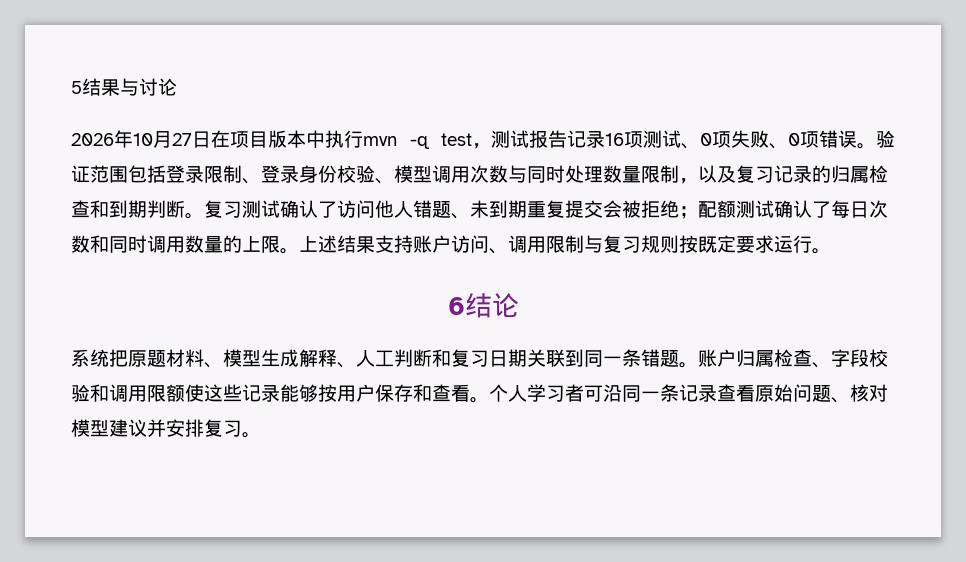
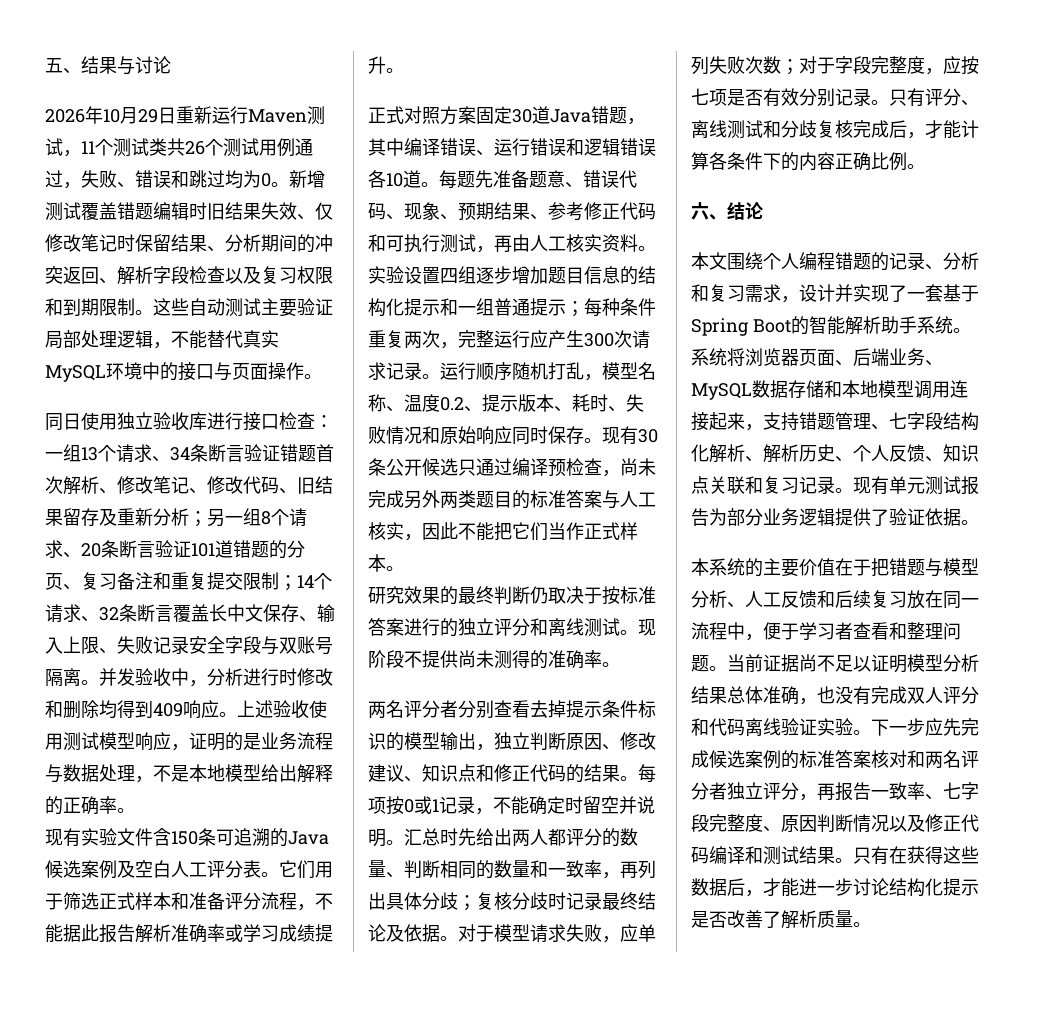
- 5结果与讨论
+ 五、结果与讨论
- 2026年10月27日在项目版本中执行mvn -q test，测试报告记录16项测试、0项失败、0项错误。验证范围包括登录限制、登录身份校验、模型调用次数与同时处理数量限制，以及复习记录的归属检查和到期判断。复习测试确认了访问他人错题、未到期重复提交会被拒绝；配额测试确认了每日次数和同时调用数量的上限。上述结果支持账户访问、调用限制与复习规则按既定要求运行。
- 6结论
- 系统把原题材料、模型生成解释、人工判断和复习日期关联到同一条错题。账户归属检查、字段校验和调用限额使这些记录能够按用户保存和查看。个人学习者可沿同一条记录查看原始问题、核对模型建议并安排复习。
+ 2026年10月29日重新运行Maven测试，11个测试类共26个测试用例通过，失败、错误和跳过均为0。新增测试覆盖错题编辑时旧结果失效、仅修改笔记时保留结果、分析期间的冲突返回、解析字段检查以及复习权限和到期限制。这些自动测试主要验证局部处理逻辑，不能替代真实MySQL环境中的接口与页面操作。
+ 同日使用独立验收库进行接口检查：一组13个请求、34条断言验证错题首次解析、修改笔记、修改代码、旧结果留存及重新分析；另一组8个请求、20条断言验证101道错题的分页、复习备注和重复提交限制；14个请求、32条断言覆盖长中文保存、输入上限、失败记录安全字段与双账号隔离。并发验收中，分析进行时修改和删除均得到409响应。上述验收使用测试模型响应，证明的是业务流程与数据处理，不是本地模型给出解释的正确率。
+ 现有实验文件含150条可追溯的Java候选案例及空白人工评分表。它们用于筛选正式样本和准备评分流程，不能据此报告解析准确率或学习成绩提升。
+ 正式对照方案固定30道Java错题，其中编译错误、运行错误和逻辑错误各10道。每题先准备题意、错误代码、现象、预期结果、参考修正代码和可执行测试，再由人工核实资料。实验设置四组逐步增加题目信息的结构化提示和一组普通提示；每种条件重复两次，完整运行应产生300次请求记录。运行顺序随机打乱，模型名称、温度0.2、提示版本、耗时、失败情况和原始响应同时保存。现有30条公开候选只通过编译预检查，尚未完成另外两类题目的标准答案与人工核实，因此不能把它们当作正式样本。
+ 研究效果的最终判断仍取决于按标准答案进行的独立评分和离线测试。现阶段不提供尚未测得的准确率。
+ 两名评分者分别查看去掉提示条件标识的模型输出，独立判断原因、修改建议、知识点和修正代码的结果。每项按0或1记录，不能确定时留空并说明。汇总时先给出两人都评分的数量、判断相同的数量和一致率，再列出具体分歧；复核分歧时记录最终结论及依据。对于模型请求失败，应单列失败次数；对于字段完整度，应按七项是否有效分别记录。只有评分、离线测试和分歧复核完成后，才能计算各条件下的内容正确比例。
+ 六、结论
+ 本文围绕个人编程错题的记录、分析和复习需求，设计并实现了一套基于Spring Boot的智能解析助手系统。系统将浏览器页面、后端业务、MySQL数据存储和本地模型调用连接起来，支持错题管理、七字段结构化解析、解析历史、个人反馈、知识点关联和复习记录。现有单元测试报告为部分业务逻辑提供了验证依据。
+ 本系统的主要价值在于把错题与模型分析、人工反馈和后续复习放在同一流程中，便于学习者查看和整理问题。当前证据尚不足以证明模型分析结果总体准确，也没有完成双人评分和代码离线验证实验。下一步应先完成候选案例的标准答案核对和两名评分者独立评分，再报告一致率、七字段完整度、原因判断情况以及修正代码编译和测试结果。只有在获得这些数据后，才能进一步讨论结构化提示是否改善了解析质量。

